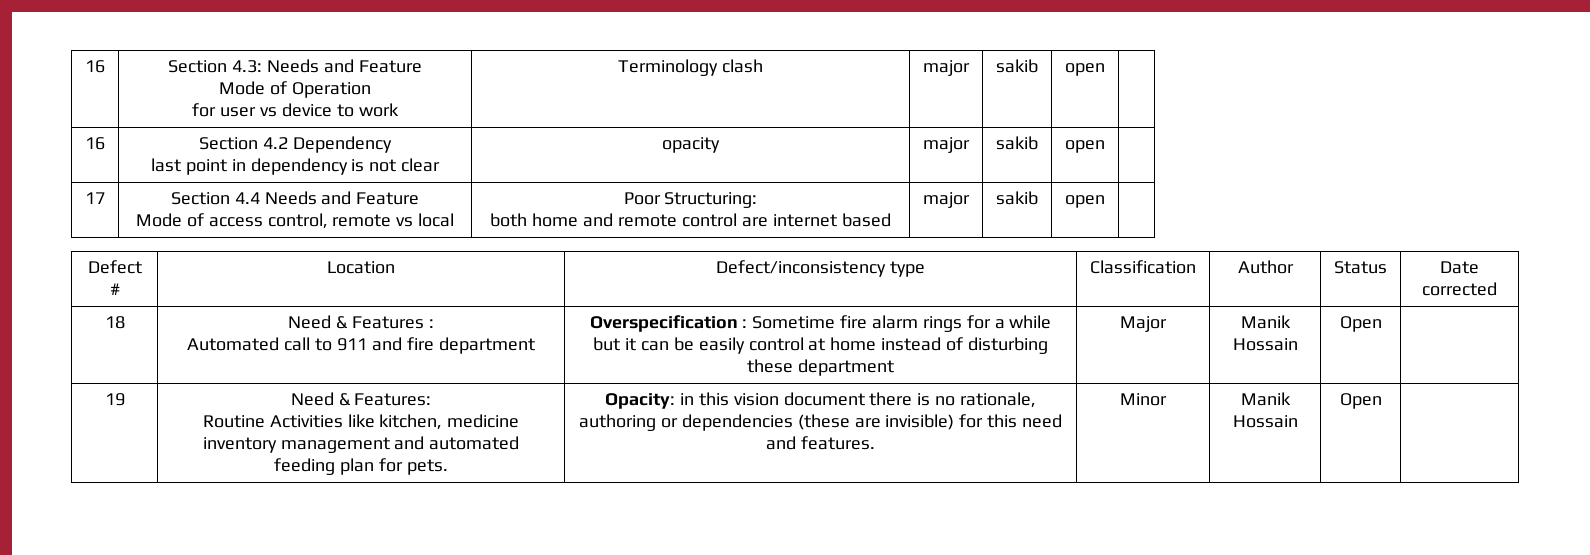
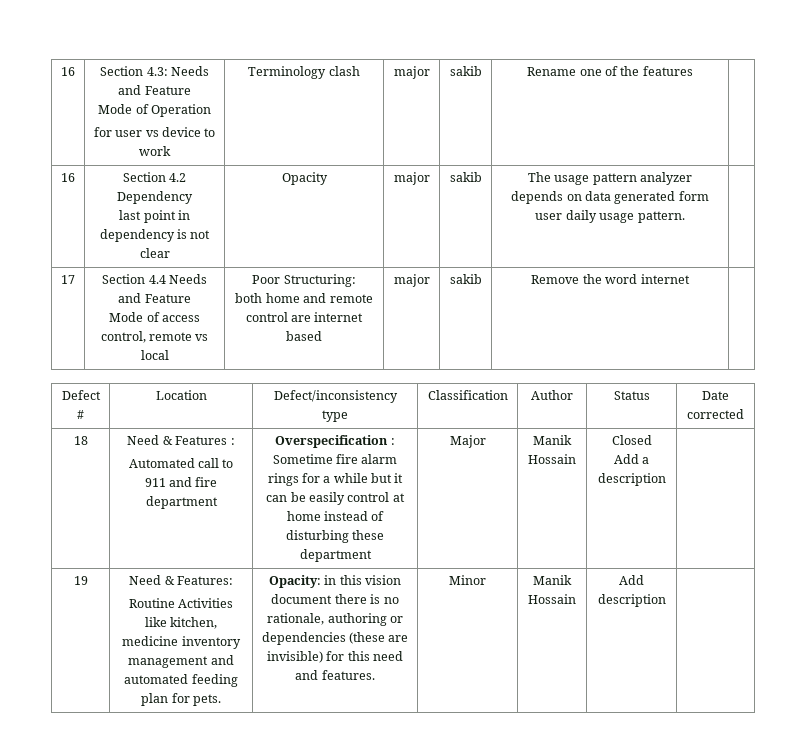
  16 | Section 4.3: Needs and Feature
  Mode of Operation
- for user vs device to work | Terminology clash | major | sakib | open |
+ for user vs device to work | Terminology clash | major | sakib | Rename one of the features |
  16 | Section 4.2 Dependency
- last point in dependency is not clear | opacity | major | sakib | open |
+ last point in dependency is not clear | Opacity | major | sakib | The usage pattern analyzer depends on data generated form user daily usage pattern. |
  17 | Section 4.4 Needs and Feature
  Mode of access control, remote vs local | Poor Structuring:
- both home and remote control are internet based | major | sakib | open |
+ both home and remote control are internet based | major | sakib | Remove the word internet |
- Major | Manik Hossain | Open
+ Major | Manik Hossain | Closed
+ Add a description
- Minor | Manik Hossain | Open
+ Minor | Manik Hossain | Add description

